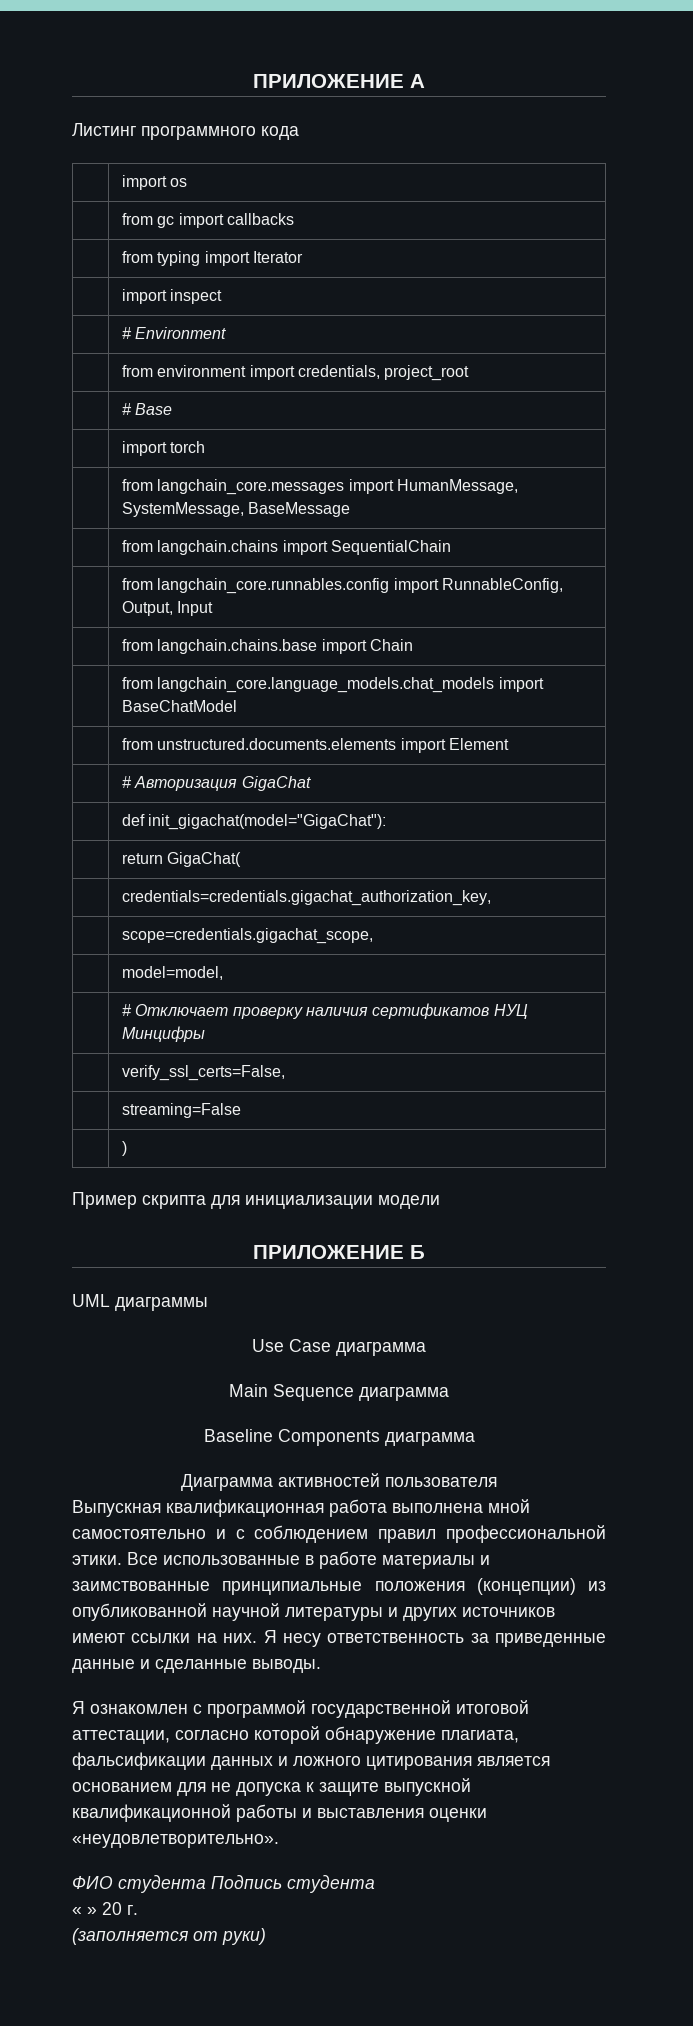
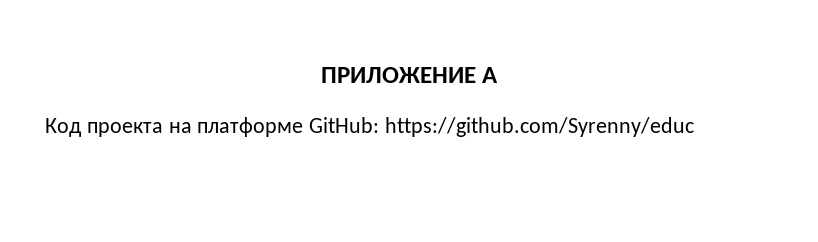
- Листинг программного кода
- | import os
- | from gc import callbacks
- | from typing import Iterator
- | import inspect
- | # Environment
- | from environment import credentials, project_root
- | # Base
- | import torch
- | from langchain_core.messages import HumanMessage, SystemMessage, BaseMessage
- | from langchain.chains import SequentialChain
- | from langchain_core.runnables.config import RunnableConfig, Output, Input
- | from langchain.chains.base import Chain
- | from langchain_core.language_models.chat_models import BaseChatModel
- | from unstructured.documents.elements import Element
- | # Авторизация GigaChat
- | def init_gigachat(model="GigaChat"):
- | return GigaChat(
- | credentials=credentials.gigachat_authorization_key,
- | scope=credentials.gigachat_scope,
- | model=model,
- | # Отключает проверку наличия сертификатов НУЦ Минцифры
- | verify_ssl_certs=False,
- | streaming=False
- | )
- Пример скрипта для инициализации модели
- ПРИЛОЖЕНИЕ Б
- UML диаграммы
- Use Case диаграмма
- Main Sequence диаграмма
- Baseline Components диаграмма
- Диаграмма активностей пользователя
- Выпускная квалификационная работа выполнена мной самостоятельно и с соблюдением правил профессиональной этики. Все использованные в работе материалы и заимствованные принципиальные положения (концепции) из опубликованной научной литературы и других источников имеют ссылки на них. Я несу ответственность за приведенные данные и сделанные выводы.
- Я ознакомлен с программой государственной итоговой аттестации, согласно которой обнаружение плагиата, фальсификации данных и ложного цитирования является основанием для не допуска к защите выпускной квалификационной работы и выставления оценки «неудовлетворительно».
- ФИО студента Подпись студента
- « » 20 г.
- (заполняется от руки)
+ Код проекта на платформе GitHub: https://github.com/Syrenny/educ

